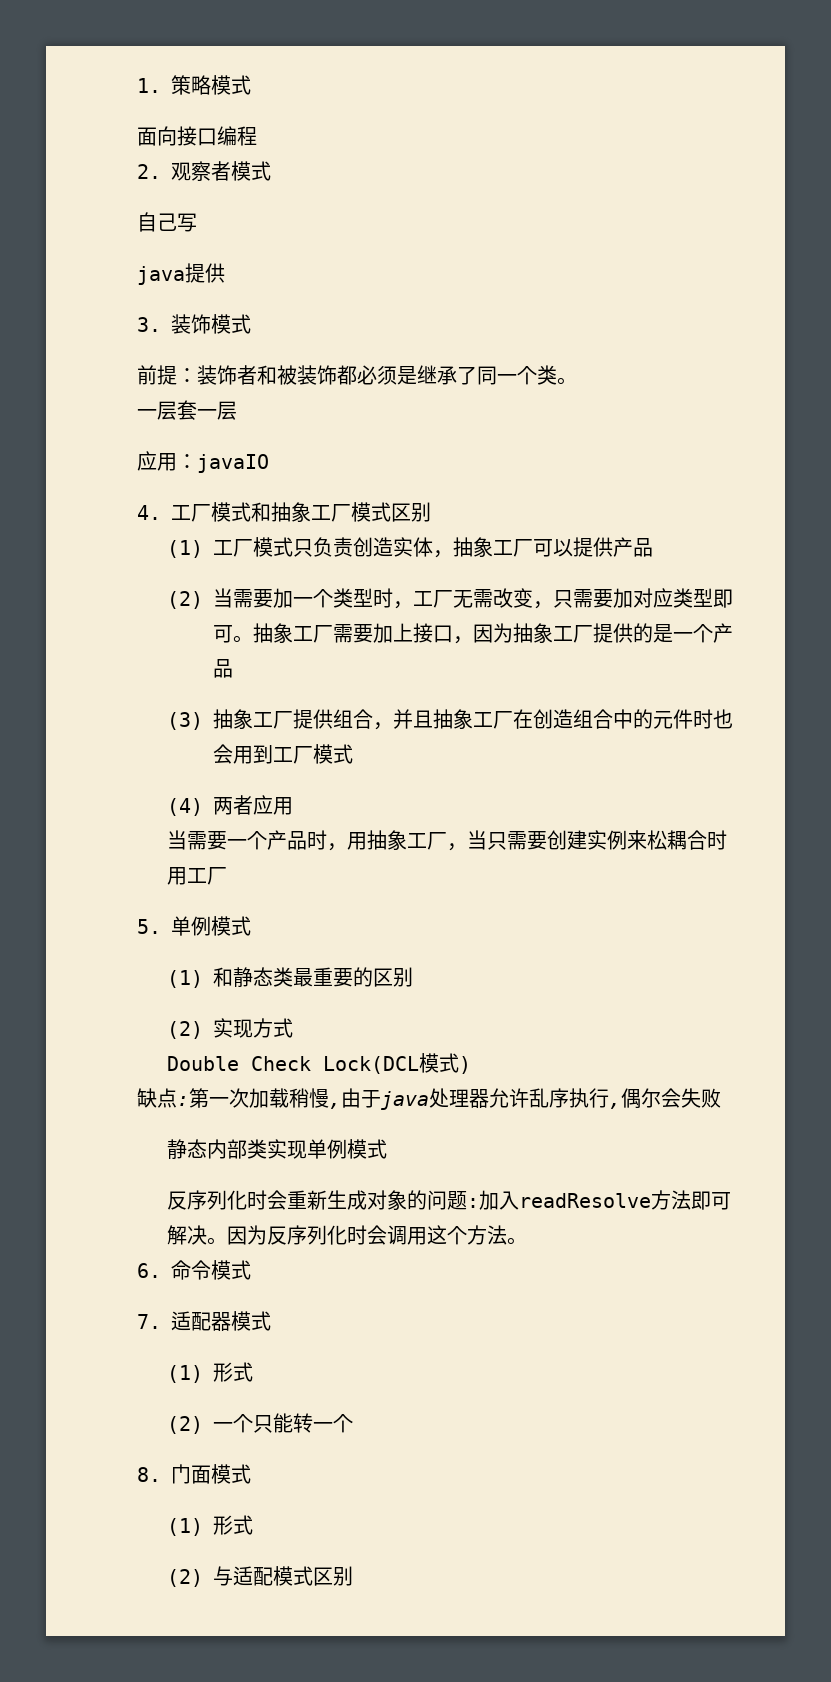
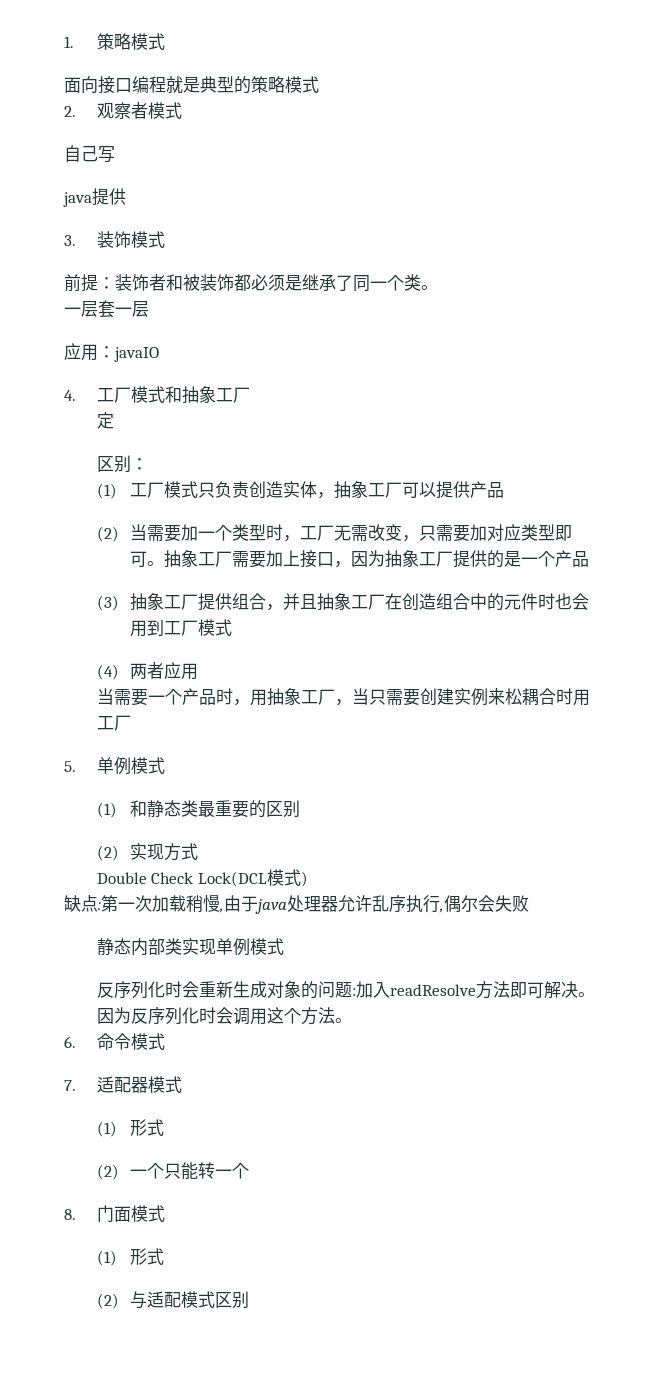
- 面向接口编程
+ 面向接口编程就是典型的策略模式
- 4.工厂模式和抽象工厂模式区别
+ 4.工厂模式和抽象工厂
+ 定
+ 区别：

